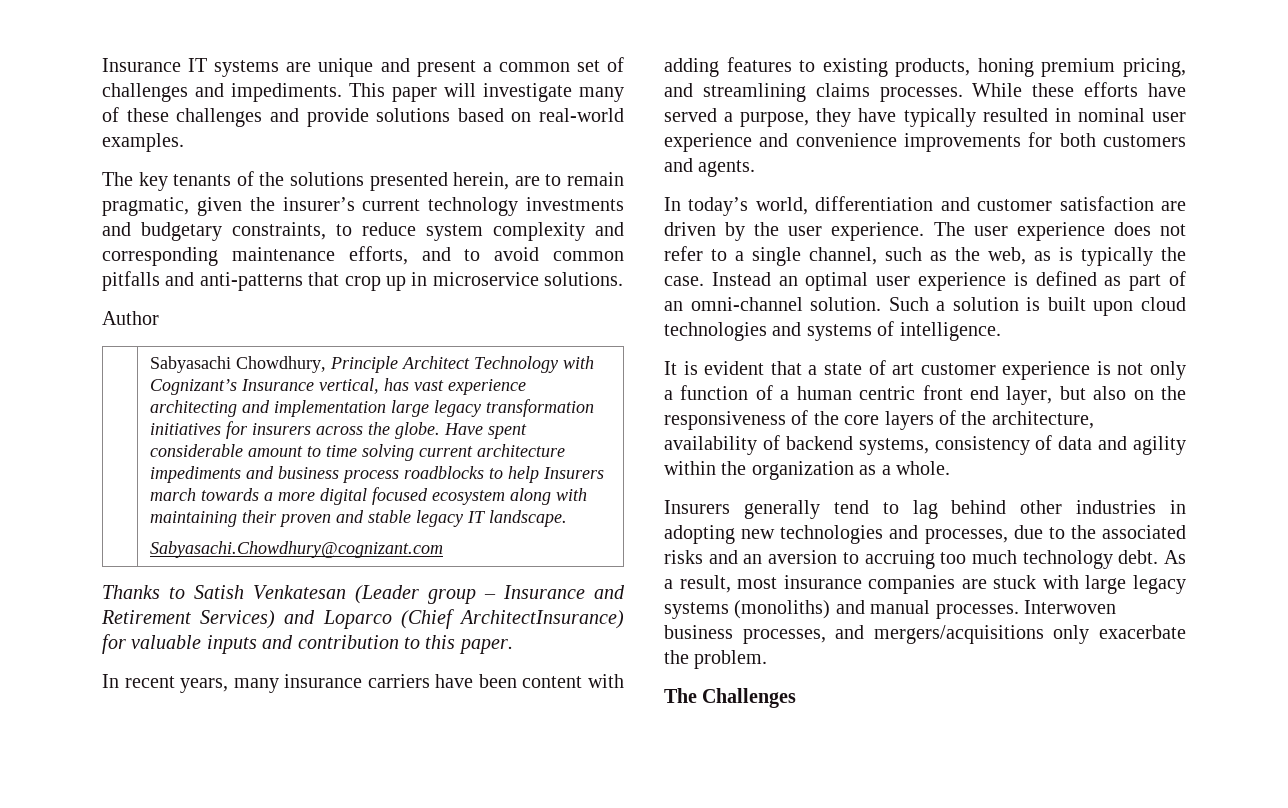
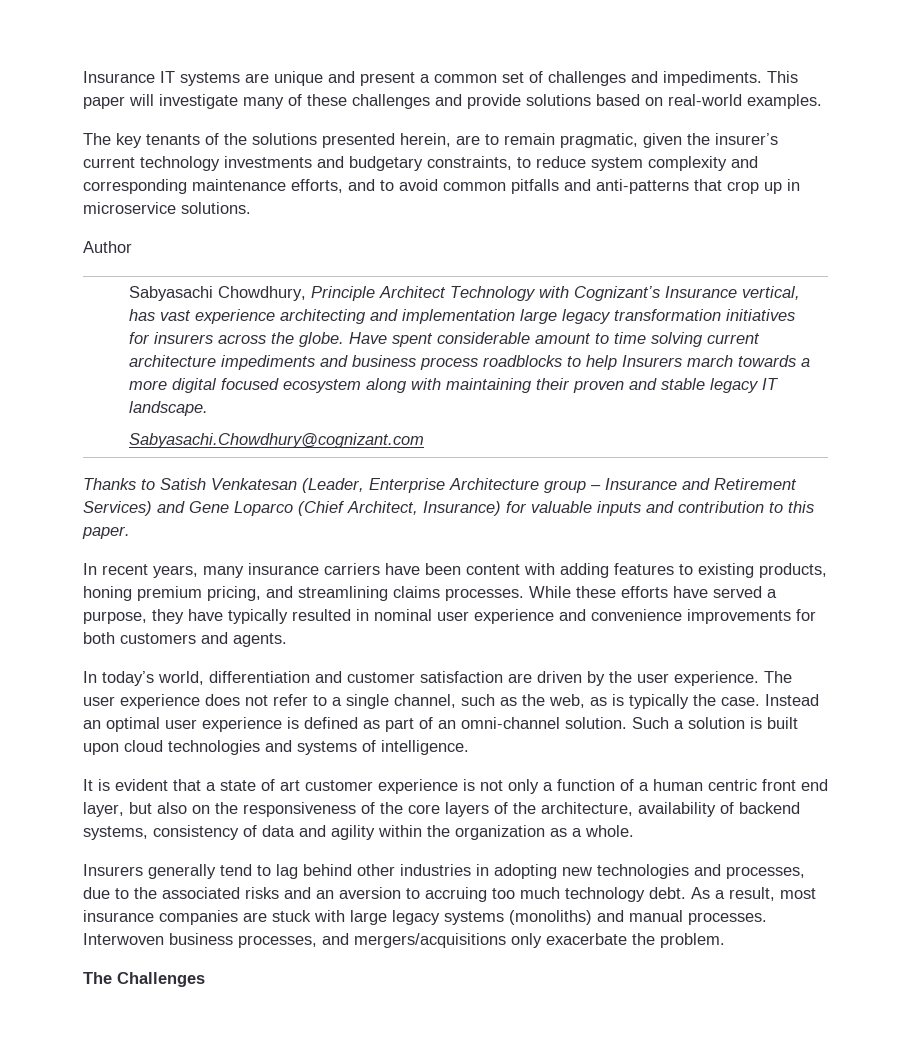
- Thanks to Satish Venkatesan (Leader group – Insurance and Retirement Services) and Loparco (Chief ArchitectInsurance) for valuable inputs and contribution to this paper.
+ Thanks to Satish Venkatesan (Leader, Enterprise Architecture group – Insurance and Retirement Services) and Gene Loparco (Chief Architect, Insurance) for valuable inputs and contribution to this paper.

